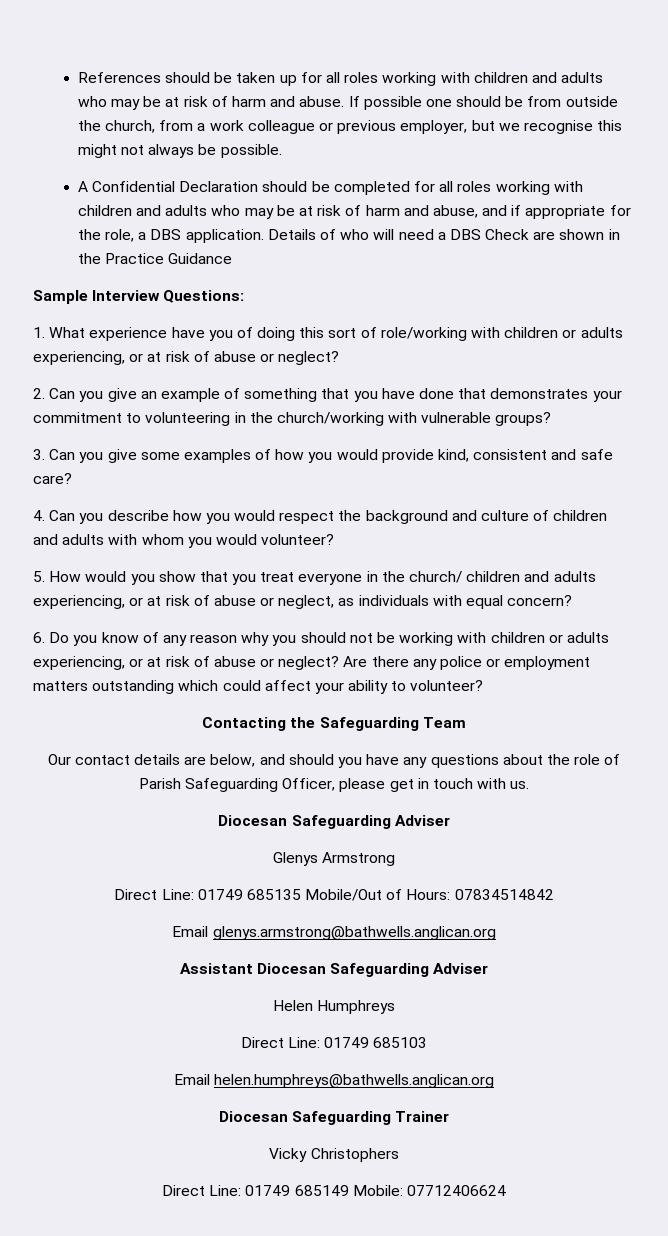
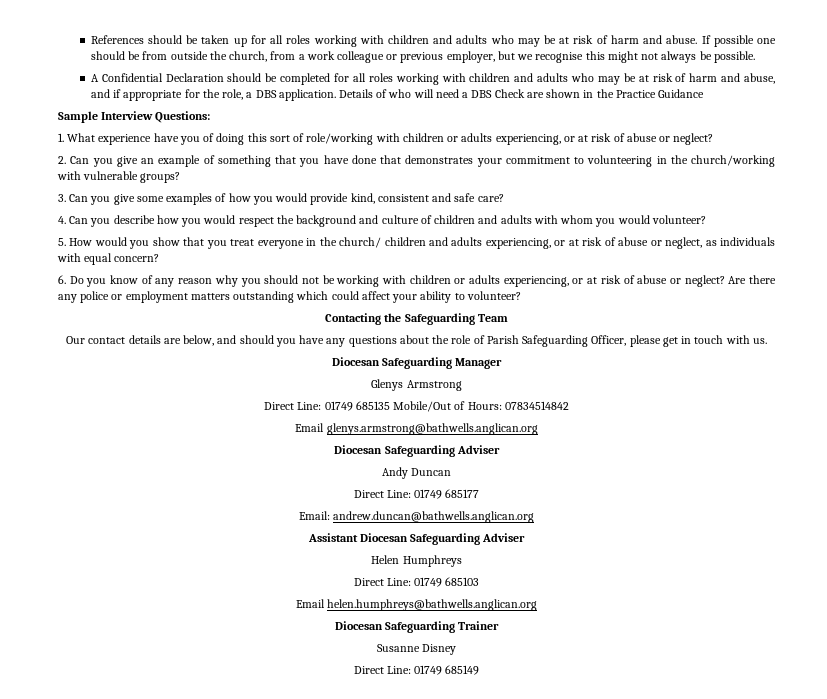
  Our contact details are below, and should you have any questions about the role of Parish Safeguarding Officer, please get in touch with us.
- Diocesan Safeguarding Adviser
+ Diocesan Safeguarding Manager
  Email glenys.armstrong@bathwells.anglican.org
+ Diocesan Safeguarding Adviser
+ Andy Duncan
+ Direct Line: 01749 685177
+ Email: andrew.duncan@bathwells.anglican.org
- Vicky Christophers
+ Susanne Disney
- Direct Line: 01749 685149 Mobile: 07712406624
+ Direct Line: 01749 685149

